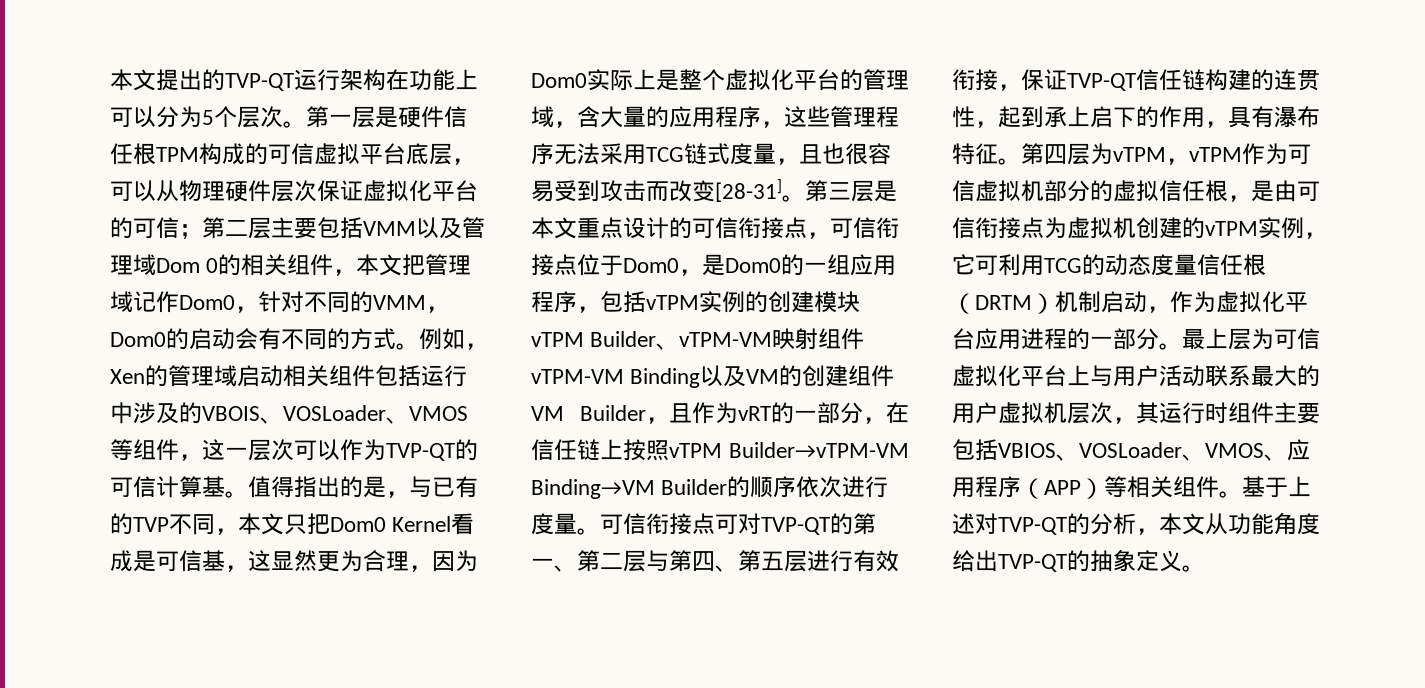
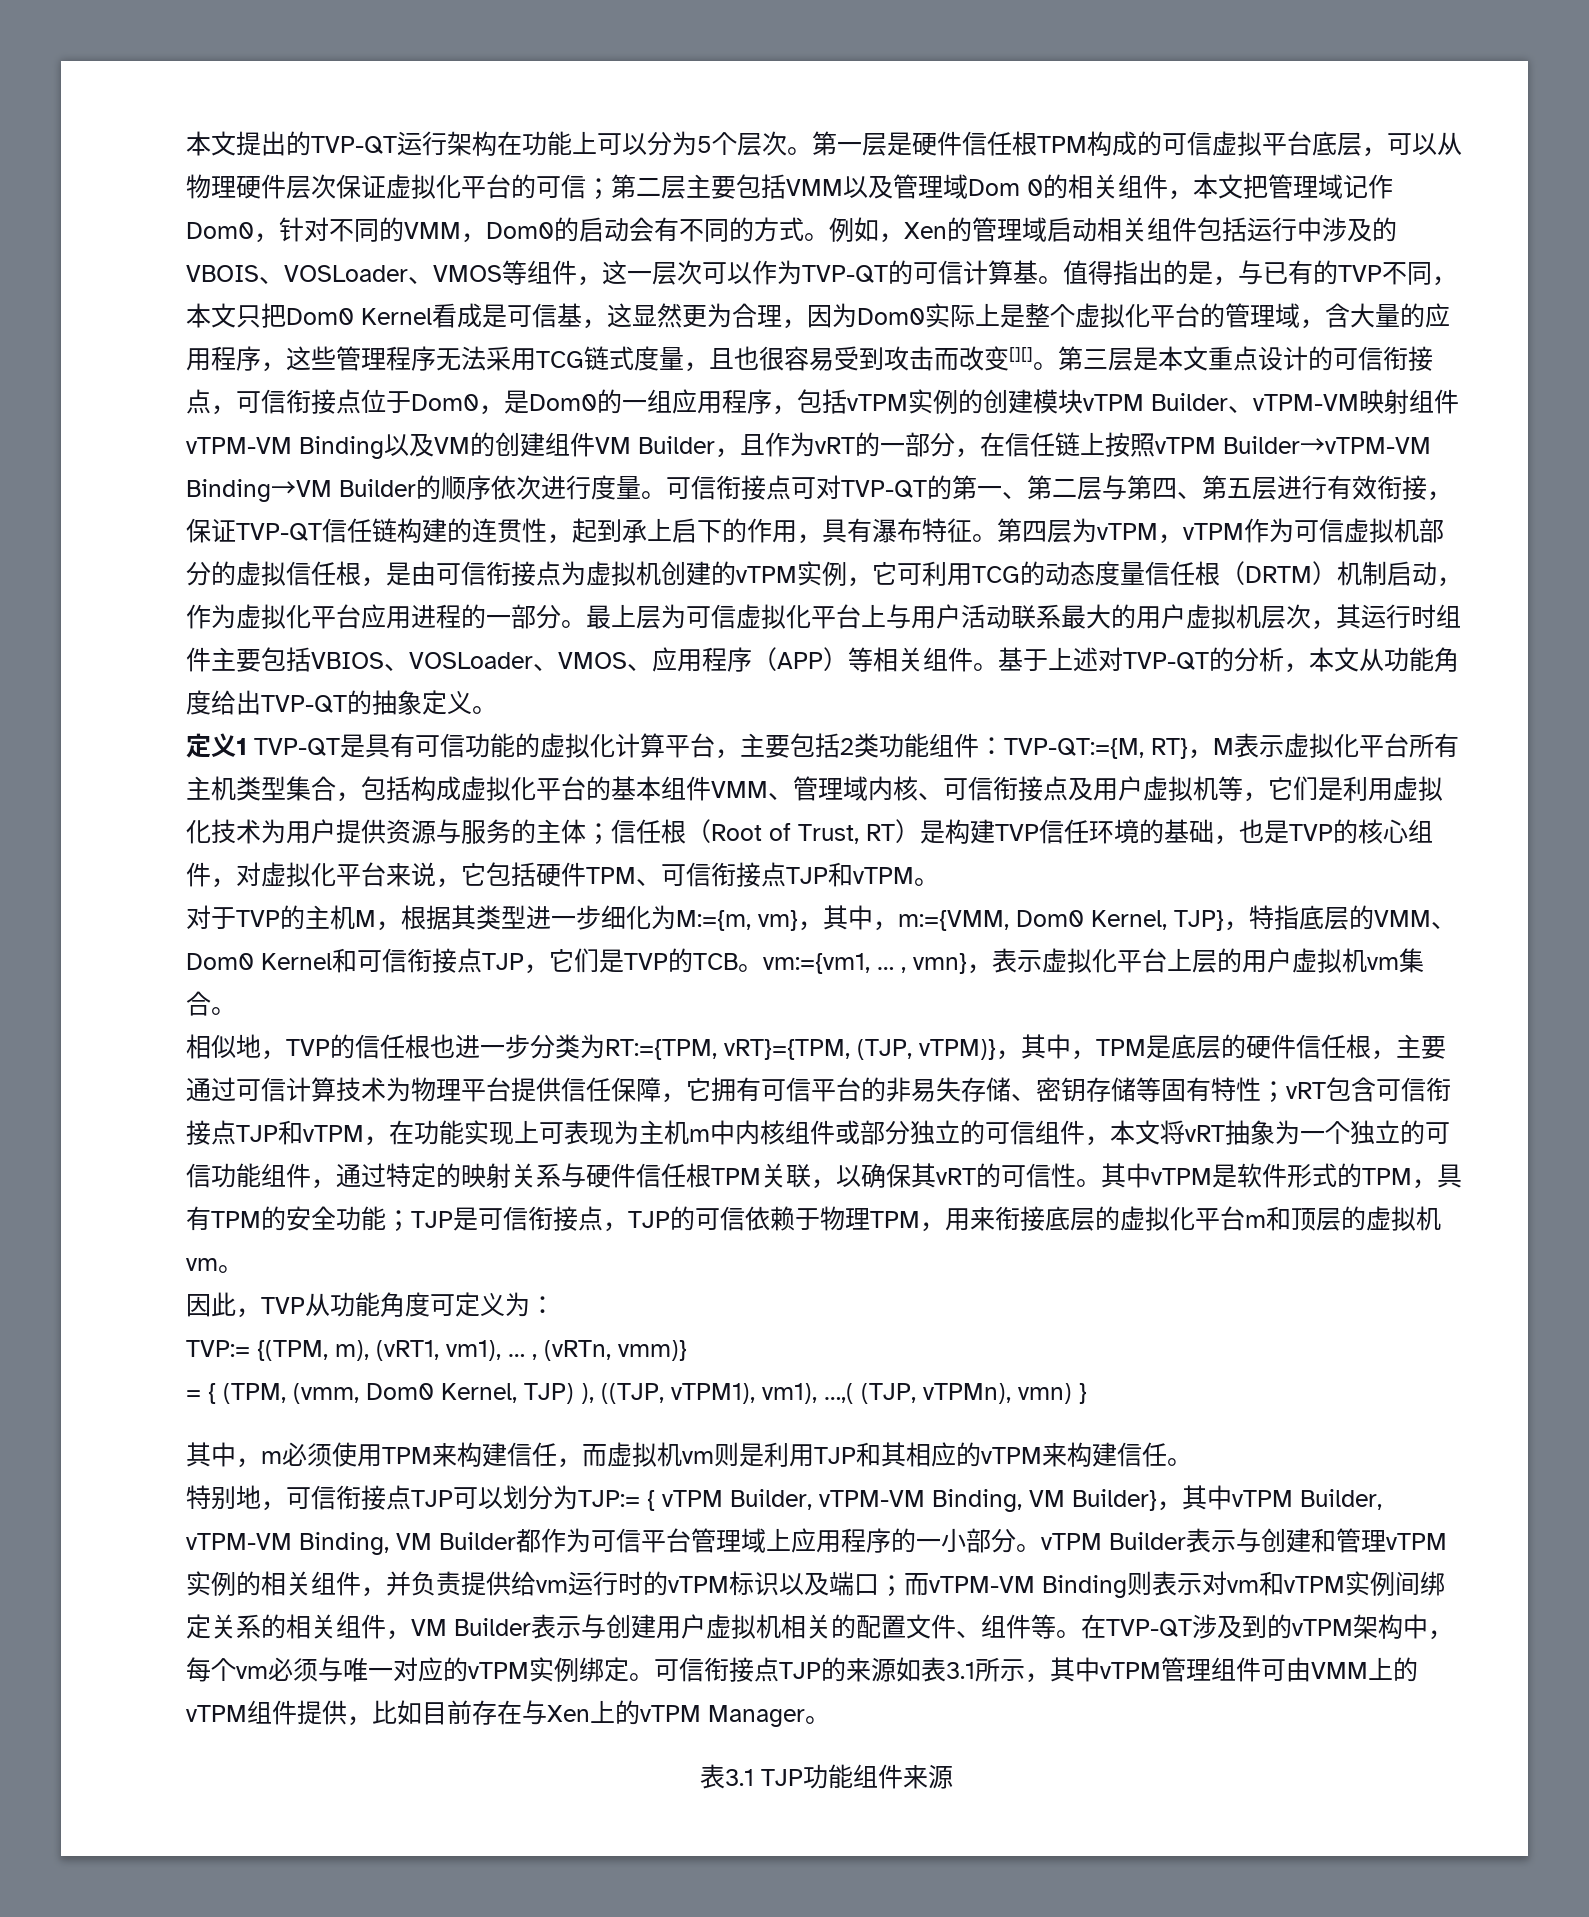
- 值得指出的是，与已有的TVP不同，本文只把Dom0 Kernel看成是可信基，这显然更为合理，因为Dom0实际上是整个虚拟化平台的管理域，含大量的应用程序，这些管理程序无法采用TCG链式度量，且也很容易受到攻击而改变[28-31]。
+ 值得指出的是，与已有的TVP不同，本文只把Dom0 Kernel看成是可信基，这显然更为合理，因为Dom0实际上是整个虚拟化平台的管理域，含大量的应用程序，这些管理程序无法采用TCG链式度量，且也很容易受到攻击而改变[][]。
+ 定义1 TVP-QT是具有可信功能的虚拟化计算平台，主要包括2类功能组件：TVP-QT:={M, RT}，M表示虚拟化平台所有主机类型集合，包括构成虚拟化平台的基本组件VMM、管理域内核、可信衔接点及用户虚拟机等，它们是利用虚拟化技术为用户提供资源与服务的主体；信任根（Root of Trust, RT）是构建TVP信任环境的基础，也是TVP的核心组件，对虚拟化平台来说，它包括硬件TPM、可信衔接点TJP和vTPM。
+ 对于TVP的主机M，根据其类型进一步细化为M:={m, vm}，其中，m:={VMM, Dom0 Kernel, TJP}，特指底层的VMM、Dom0 Kernel和可信衔接点TJP，它们是TVP的TCB。vm:={vm1, … , vmn}，表示虚拟化平台上层的用户虚拟机vm集合。
+ 相似地，TVP的信任根也进一步分类为RT:={TPM, vRT}={TPM, (TJP, vTPM)}，其中，TPM是底层的硬件信任根，主要通过可信计算技术为物理平台提供信任保障，它拥有可信平台的非易失存储、密钥存储等固有特性；vRT包含可信衔接点TJP和vTPM，在功能实现上可表现为主机m中内核组件或部分独立的可信组件，本文将vRT抽象为一个独立的可信功能组件，通过特定的映射关系与硬件信任根TPM关联，以确保其vRT的可信性。其中vTPM是软件形式的TPM，具有TPM的安全功能；TJP是可信衔接点，TJP的可信依赖于物理TPM，用来衔接底层的虚拟化平台m和顶层的虚拟机vm。
+ 因此，TVP从功能角度可定义为：
+ TVP:= {(TPM, m), (vRT1, vm1), … , (vRTn, vmm)}
+ = { (TPM, (vmm, Dom0 Kernel, TJP) ), ((TJP, vTPM1), vm1), …,( (TJP, vTPMn), vmn) }
+ 其中，m必须使用TPM来构建信任，而虚拟机vm则是利用TJP和其相应的vTPM来构建信任。
+ 特别地，可信衔接点TJP可以划分为TJP:= { vTPM Builder, vTPM-VM Binding, VM Builder}，其中vTPM Builder, vTPM-VM Binding, VM Builder都作为可信平台管理域上应用程序的一小部分。vTPM Builder表示与创建和管理vTPM实例的相关组件，并负责提供给vm运行时的vTPM标识以及端口；而vTPM-VM Binding则表示对vm和vTPM实例间绑定关系的相关组件，VM Builder表示与创建用户虚拟机相关的配置文件、组件等。在TVP-QT涉及到的vTPM架构中，每个vm必须与唯一对应的vTPM实例绑定。可信衔接点TJP的来源如表3.1所示，其中vTPM管理组件可由VMM上的vTPM组件提供，比如目前存在与Xen上的vTPM Manager。
+ 表3.1 TJP功能组件来源

